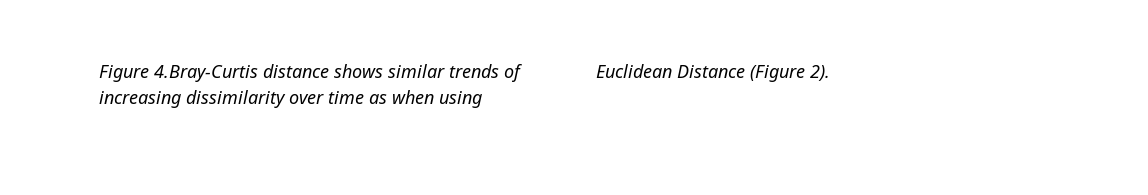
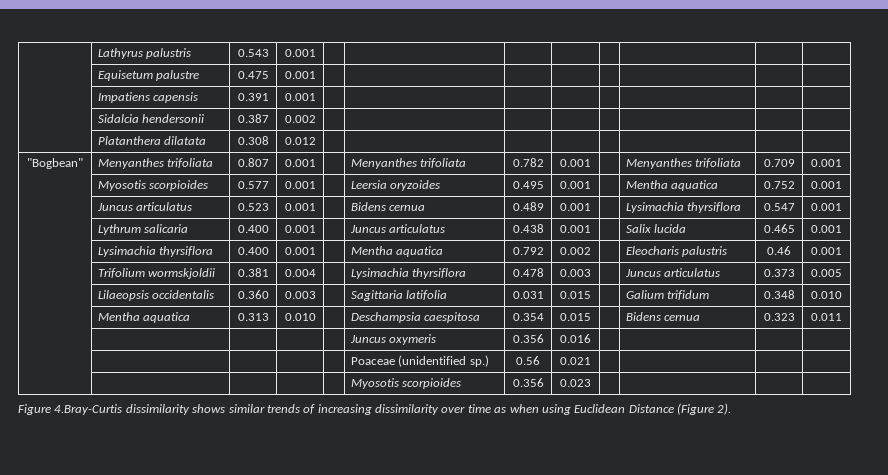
+ | Lathyrus palustris | 0.543 | 0.001 | | | | | | | |
+ | Equisetum palustre | 0.475 | 0.001 | | | | | | | |
+ | Impatiens capensis | 0.391 | 0.001 | | | | | | | |
+ | Sidalcia hendersonii | 0.387 | 0.002 | | | | | | | |
+ | Platanthera dilatata | 0.308 | 0.012 | | | | | | | |
+ "Bogbean" | Menyanthes trifoliata | 0.807 | 0.001 | | Menyanthes trifoliata | 0.782 | 0.001 | | Menyanthes trifoliata | 0.709 | 0.001
+ | Myosotis scorpioides | 0.577 | 0.001 | | Leersia oryzoides | 0.495 | 0.001 | | Mentha aquatica | 0.752 | 0.001
+ | Juncus articulatus | 0.523 | 0.001 | | Bidens cernua | 0.489 | 0.001 | | Lysimachia thyrsiflora | 0.547 | 0.001
+ | Lythrum salicaria | 0.400 | 0.001 | | Juncus articulatus | 0.438 | 0.001 | | Salix lucida | 0.465 | 0.001
+ | Lysimachia thyrsiflora | 0.400 | 0.001 | | Mentha aquatica | 0.792 | 0.002 | | Eleocharis palustris | 0.46 | 0.001
+ | Trifolium wormskjoldii | 0.381 | 0.004 | | Lysimachia thyrsiflora | 0.478 | 0.003 | | Juncus articulatus | 0.373 | 0.005
+ | Lilaeopsis occidentalis | 0.360 | 0.003 | | Sagittaria latifolia | 0.031 | 0.015 | | Galium trifidum | 0.348 | 0.010
+ | Mentha aquatica | 0.313 | 0.010 | | Deschampsia caespitosa | 0.354 | 0.015 | | Bidens cernua | 0.323 | 0.011
+ | | | | | Juncus oxymeris | 0.356 | 0.016 | | | |
+ | | | | | Poaceae (unidentified sp.) | 0.56 | 0.021 | | | |
+ | | | | | Myosotis scorpioides | 0.356 | 0.023 | | | |
- Figure 4.Bray-Curtis distance shows similar trends of increasing dissimilarity over time as when using Euclidean Distance (Figure 2).
+ Figure 4.Bray-Curtis dissimilarity shows similar trends of increasing dissimilarity over time as when using Euclidean Distance (Figure 2).

